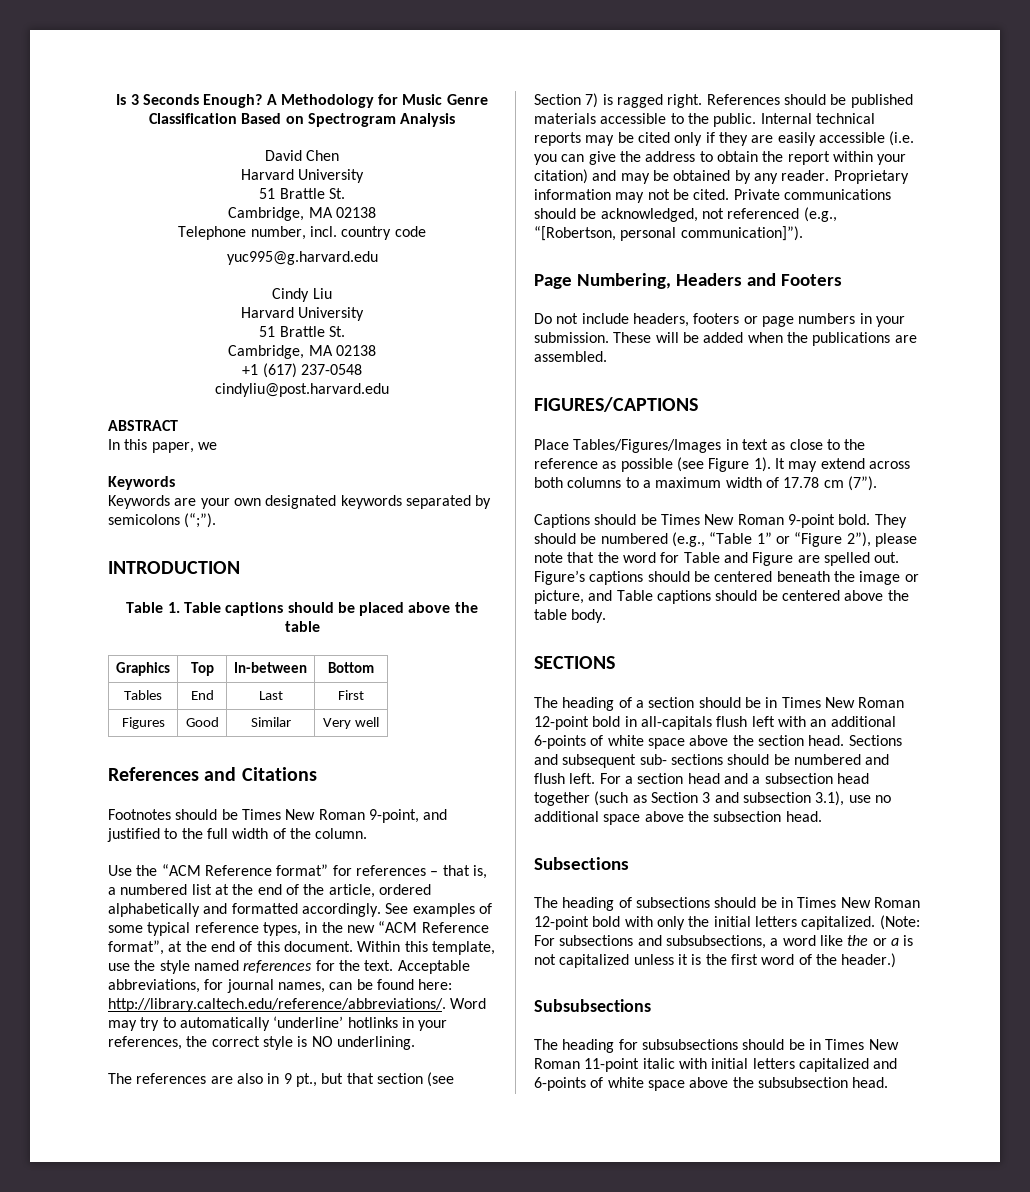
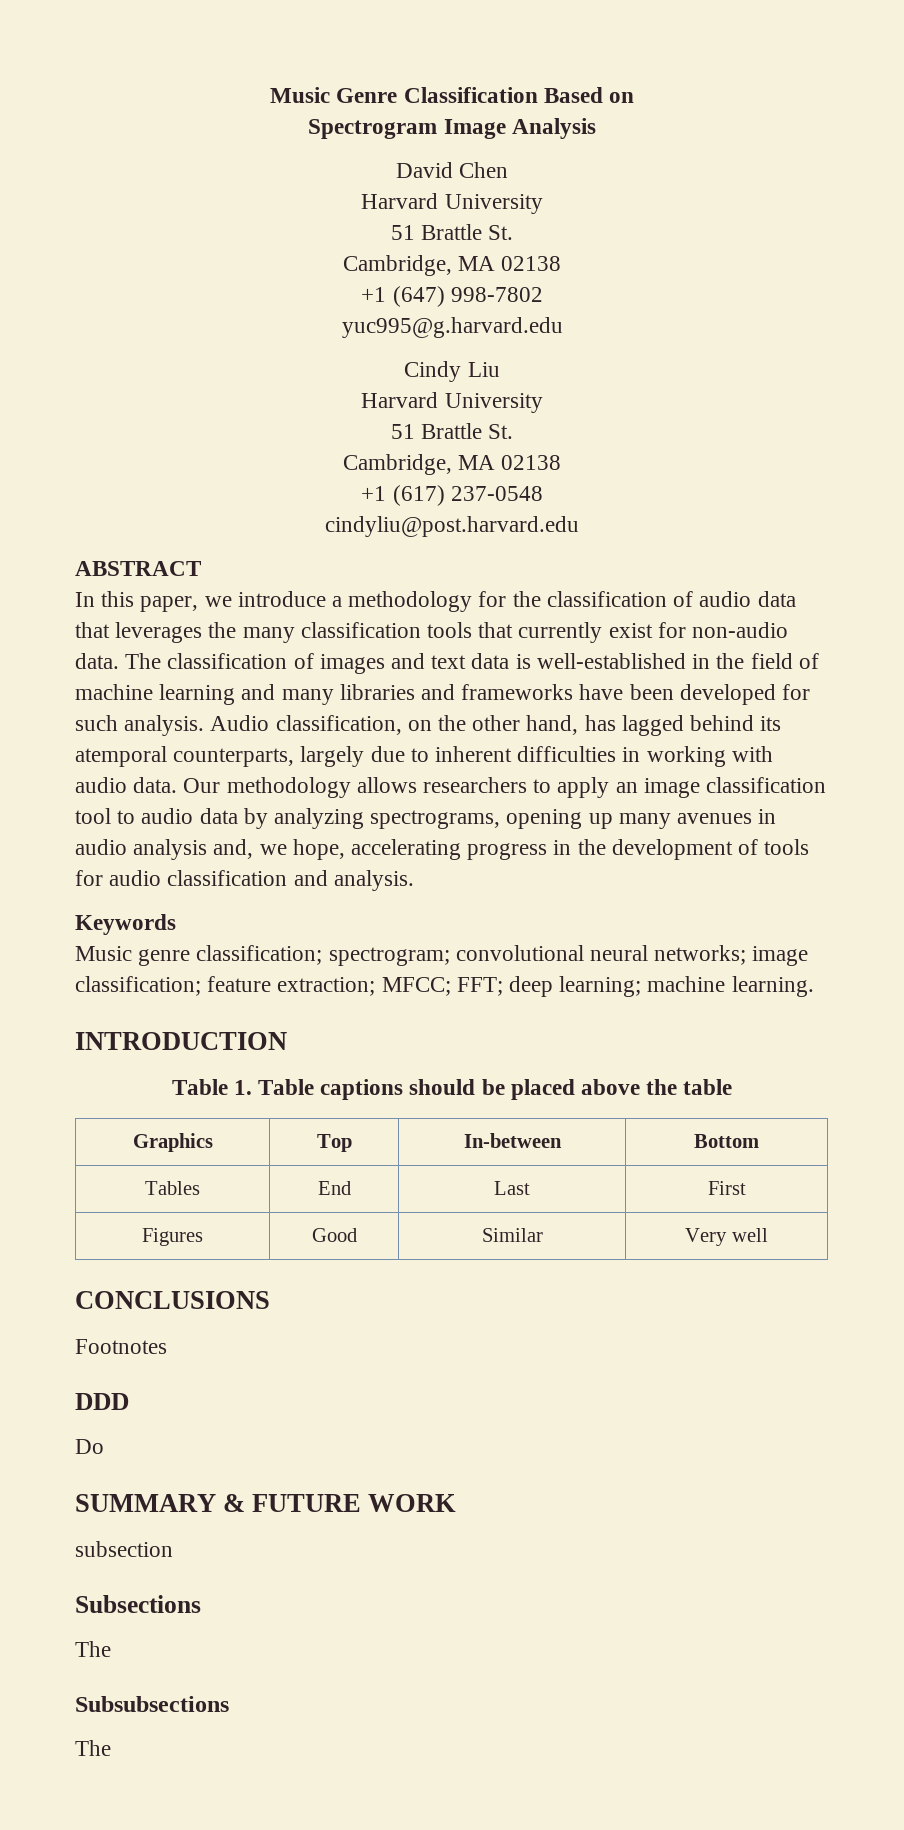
- Is 3 Seconds Enough? A Methodology for Music Genre Classification Based on Spectrogram Analysis
+ Music Genre Classification Based on
+ Spectrogram Image Analysis
- Telephone number, incl. country code
+ +1 (647) 998-7802
- In this paper, we
+ In this paper, we introduce a methodology for the classification of audio data that leverages the many classification tools that currently exist for non-audio data. The classification of images and text data is well-established in the field of machine learning and many libraries and frameworks have been developed for such analysis. Audio classification, on the other hand, has lagged behind its atemporal counterparts, largely due to inherent difficulties in working with audio data. Our methodology allows researchers to apply an image classification tool to audio data by analyzing spectrograms, opening up many avenues in audio analysis and, we hope, accelerating progress in the development of tools for audio classification and analysis.
  Keywords
- Keywords are your own designated keywords separated by semicolons (“;”).
+ Music genre classification; spectrogram; convolutional neural networks; image classification; feature extraction; MFCC; FFT; deep learning; machine learning.
- References and Citations
- Footnotes should be Times New Roman 9-point, and justified to the full width of the column.
- Use the “ACM Reference format” for references – that is, a numbered list at the end of the article, ordered alphabetically and formatted accordingly. See examples of some typical reference types, in the new “ACM Reference format”, at the end of this document. Within this template, use the style named references for the text. Acceptable abbreviations, for journal names, can be found here: http://library.caltech.edu/reference/abbreviations/. Word may try to automatically ‘underline’ hotlinks in your references, the correct style is NO underlining.
- The references are also in 9 pt., but that section (see Section 7) is ragged right. References should be published materials accessible to the public. Internal technical reports may be cited only if they are easily accessible (i.e. you can give the address to obtain the report within your citation) and may be obtained by any reader. Proprietary information may not be cited. Private communications should be acknowledged, not referenced (e.g., “[Robertson, personal communication]”).
- Page Numbering, Headers and Footers
- Do not include headers, footers or page numbers in your submission. These will be added when the publications are assembled.
- FIGURES/CAPTIONS
- Place Tables/Figures/Images in text as close to the reference as possible (see Figure 1). It may extend across both columns to a maximum width of 17.78 cm (7”).
- Captions should be Times New Roman 9-point bold. They should be numbered (e.g., “Table 1” or “Figure 2”), please note that the word for Table and Figure are spelled out. Figure’s captions should be centered beneath the image or picture, and Table captions should be centered above the table body.
- SECTIONS
- The heading of a section should be in Times New Roman 12-point bold in all-capitals flush left with an additional 6-points of white space above the section head. Sections and subsequent sub- sections should be numbered and flush left. For a section head and a subsection head together (such as Section 3 and subsection 3.1), use no additional space above the subsection head.
+ CONCLUSIONS
+ Footnotes
+ DDD
+ Do
+ SUMMARY & FUTURE WORK
+ subsection
  Subsections
- The heading of subsections should be in Times New Roman 12-point bold with only the initial letters capitalized. (Note: For subsections and subsubsections, a word like the or a is not capitalized unless it is the first word of the header.)
+ The
  Subsubsections
- The heading for subsubsections should be in Times New Roman 11-point italic with initial letters capitalized and 6-points of white space above the subsubsection head.
+ The

